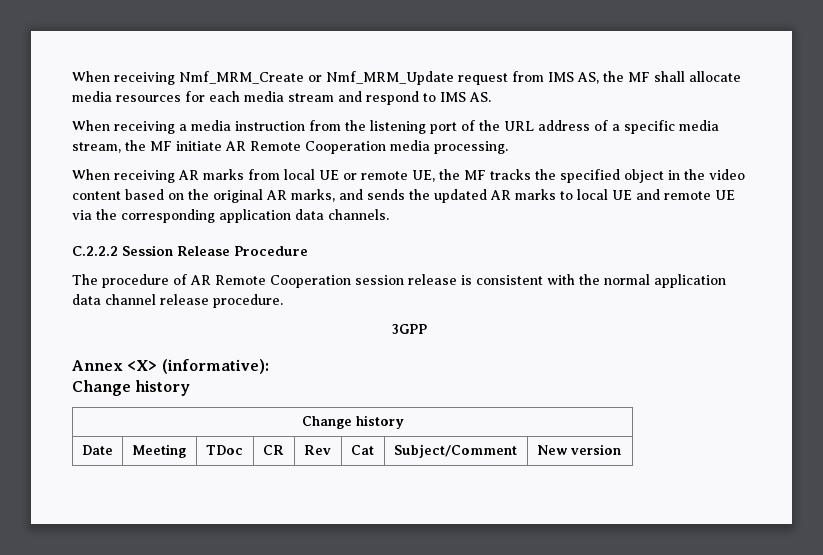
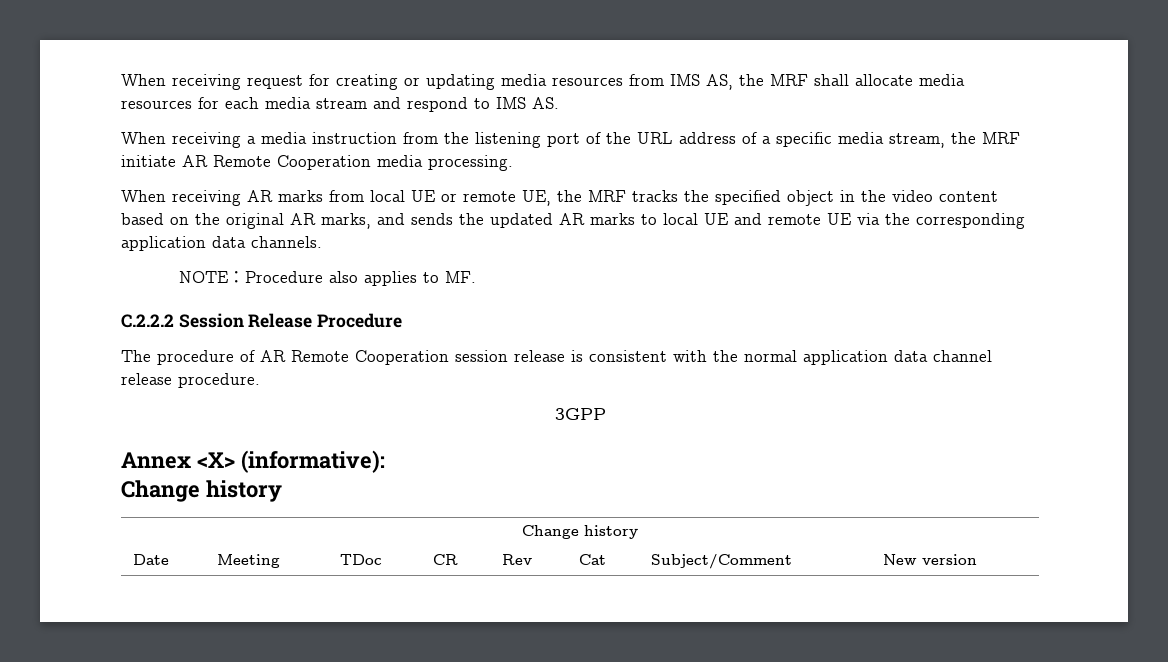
- When receiving Nmf_MRM_Create or Nmf_MRM_Update request from IMS AS, the MF shall allocate media resources for each media stream and respond to IMS AS.
+ When receiving request for creating or updating media resources from IMS AS, the MRF shall allocate media resources for each media stream and respond to IMS AS.
- When receiving a media instruction from the listening port of the URL address of a specific media stream, the MF initiate AR Remote Cooperation media processing.
+ When receiving a media instruction from the listening port of the URL address of a specific media stream, the MRF initiate AR Remote Cooperation media processing.
- When receiving AR marks from local UE or remote UE, the MF tracks the specified object in the video content based on the original AR marks, and sends the updated AR marks to local UE and remote UE via the corresponding application data channels.
+ When receiving AR marks from local UE or remote UE, the MRF tracks the specified object in the video content based on the original AR marks, and sends the updated AR marks to local UE and remote UE via the corresponding application data channels.
+ NOTE：Procedure also applies to MF.

